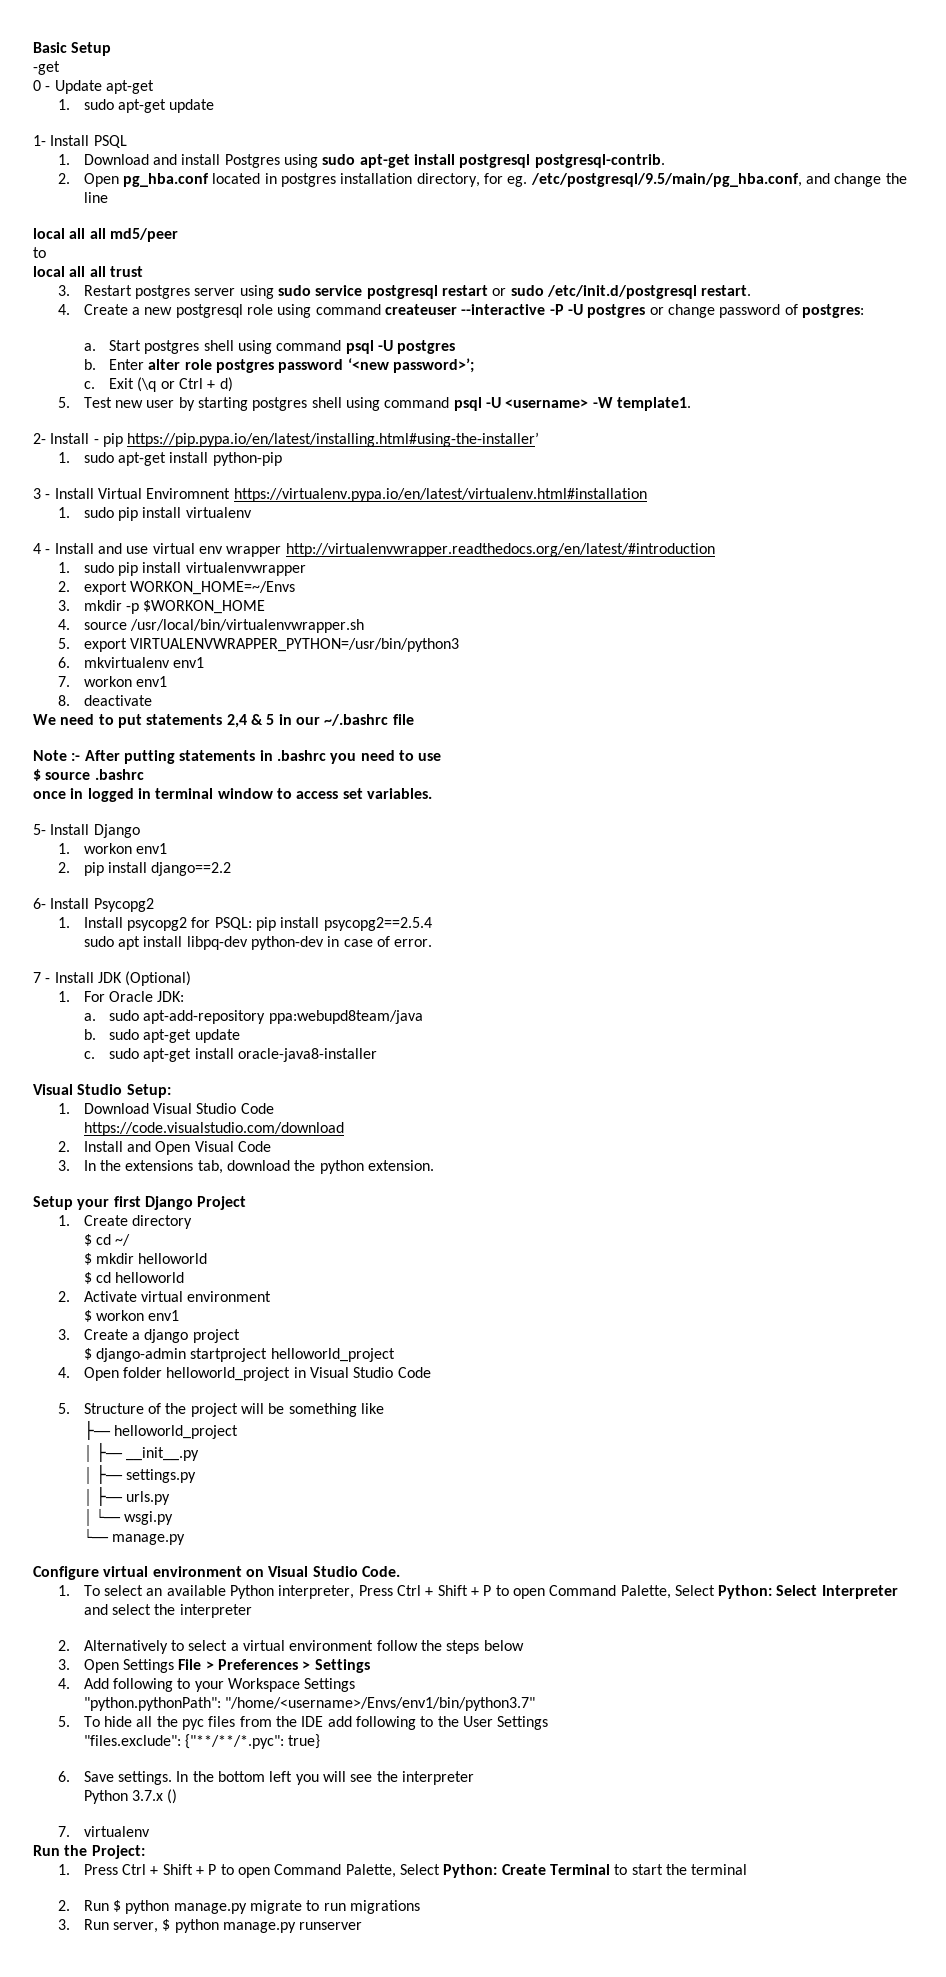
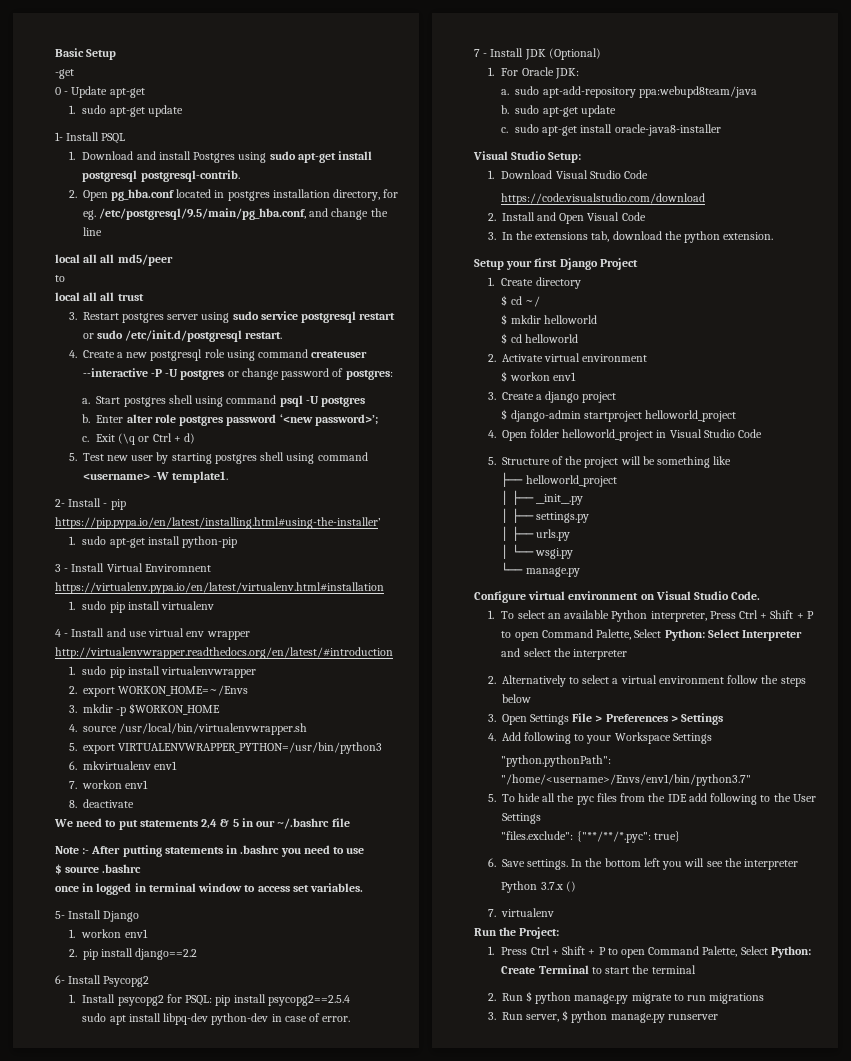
- 5. Test new user by starting postgres shell using command psql -U <username> -W template1.
+ 5. Test new user by starting postgres shell using command <username> -W template1.

